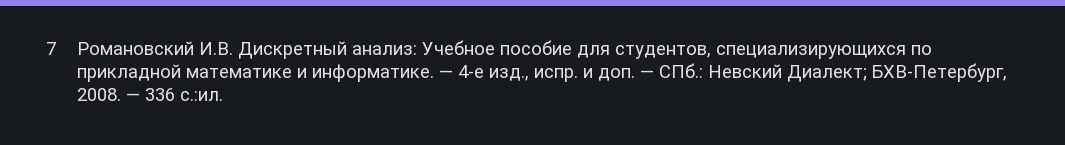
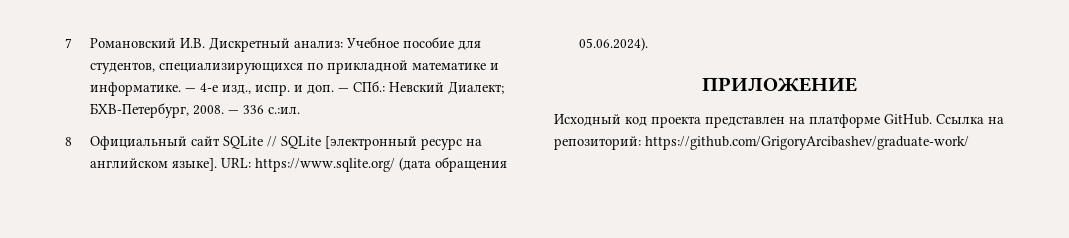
+ 8 Официальный сайт SQLite // SQLite [электронный ресурс на английском языке]. URL: https://www.sqlite.org/ (дата обращения 05.06.2024).
+ ПРИЛОЖЕНИЕ
+ Исходный код проекта представлен на платформе GitHub. Ссылка на репозиторий: https://github.com/GrigoryArcibashev/graduate-work/

